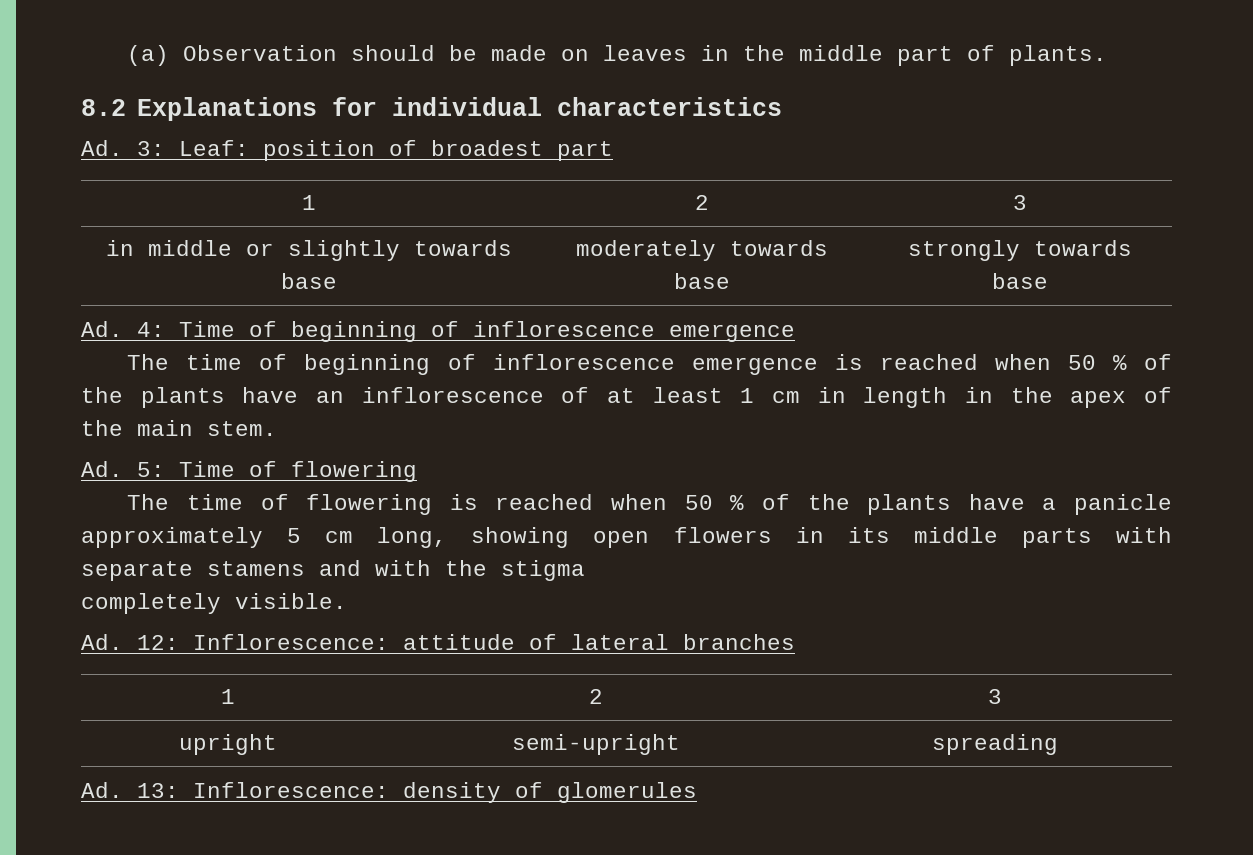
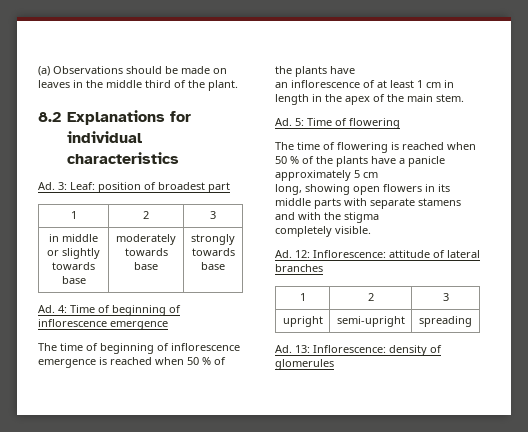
- (a) Observation should be made on leaves in the middle part of plants.
+ (a) Observations should be made on leaves in the middle third of the plant.
- The time of beginning of inflorescence emergence is reached when 50 % of the plants have an inflorescence of at least 1 cm in length in the apex of the main stem.
+ The time of beginning of inflorescence emergence is reached when 50 % of the plants have
+ an inflorescence of at least 1 cm in length in the apex of the main stem.
- The time of flowering is reached when 50 % of the plants have a panicle approximately 5 cm long, showing open flowers in its middle parts with separate stamens and with the stigma
+ The time of flowering is reached when 50 % of the plants have a panicle approximately 5 cm
+ long, showing open flowers in its middle parts with separate stamens and with the stigma

